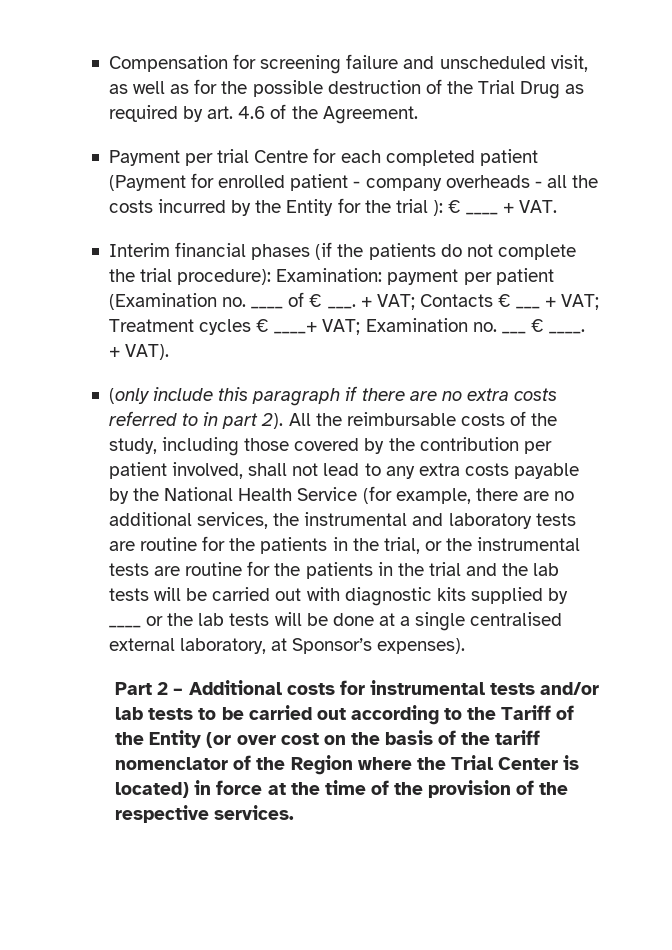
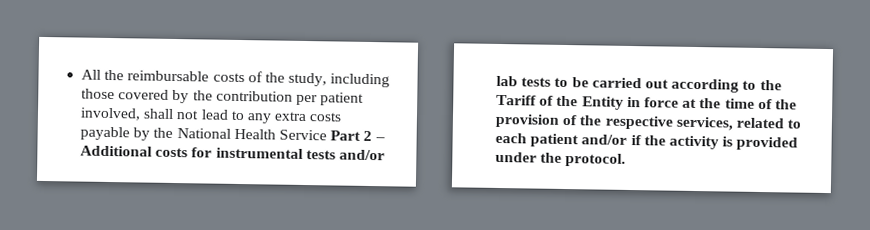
- Compensation for screening failure and unscheduled visit, as well as for the possible destruction of the Trial Drug as required by art. 4.6 of the Agreement.
- Payment per trial Centre for each completed patient (Payment for enrolled patient - company overheads - all the costs incurred by the Entity for the trial ): € ____ + VAT.
- Interim financial phases (if the patients do not complete the trial procedure): Examination: payment per patient (Examination no. ____ of € ___. + VAT; Contacts € ___ + VAT; Treatment cycles € ____+ VAT; Examination no. ___ € ____. + VAT).
- (only include this paragraph if there are no extra costs referred to in part 2). All the reimbursable costs of the study, including those covered by the contribution per patient involved, shall not lead to any extra costs payable by the National Health Service (for example, there are no additional services, the instrumental and laboratory tests are routine for the patients in the trial, or the instrumental tests are routine for the patients in the trial and the lab tests will be carried out with diagnostic kits supplied by ____ or the lab tests will be done at a single centralised external laboratory, at Sponsor’s expenses).
- Part 2 – Additional costs for instrumental tests and/or lab tests to be carried out according to the Tariff of the Entity (or over cost on the basis of the tariff nomenclator of the Region where the Trial Center is located) in force at the time of the provision of the respective services.
+ All the reimbursable costs of the study, including those covered by the contribution per patient involved, shall not lead to any extra costs payable by the National Health Service Part 2 – Additional costs for instrumental tests and/or lab tests to be carried out according to the Tariff of the Entity in force at the time of the provision of the respective services, related to each patient and/or if the activity is provided under the protocol.

